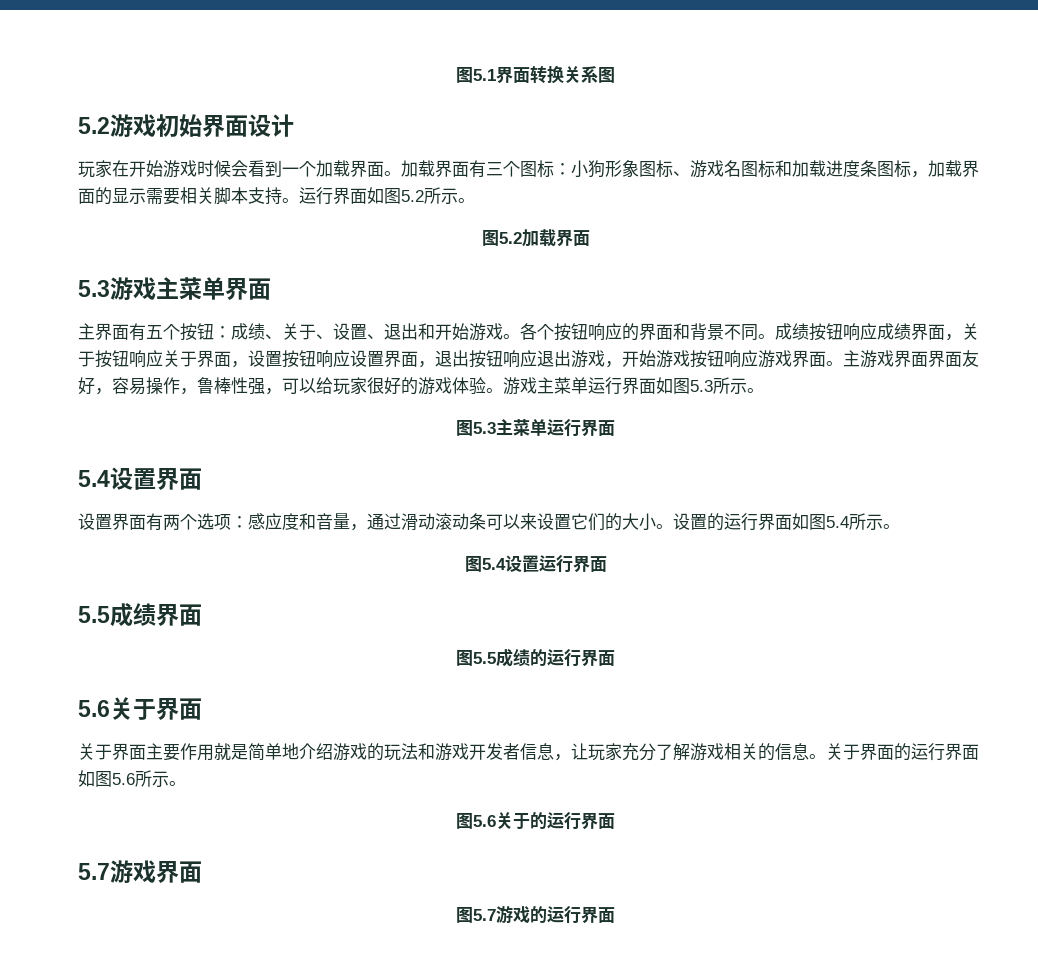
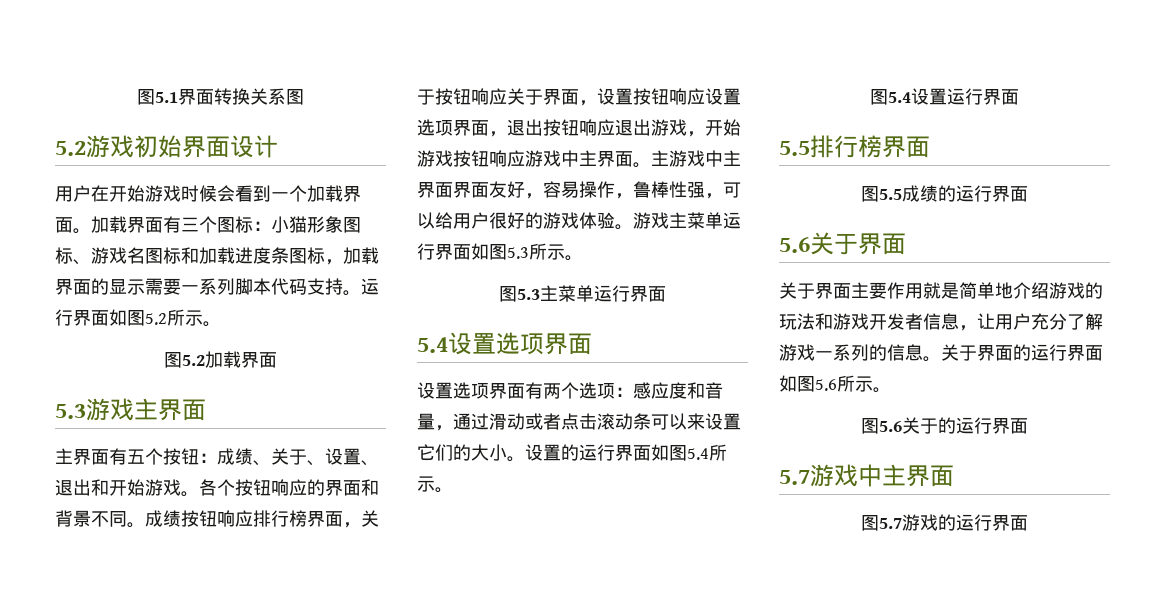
- 玩家在开始游戏时候会看到一个加载界面。
+ 用户在开始游戏时候会看到一个加载界面。
- 加载界面有三个图标：小狗形象图标、游戏名图标和加载进度条图标，加载界面的显示需要相关脚本支持。
+ 加载界面有三个图标：小猫形象图标、游戏名图标和加载进度条图标，加载界面的显示需要一系列脚本代码支持。
- 5.3游戏主菜单界面
+ 5.3游戏主界面
- 成绩按钮响应成绩界面，关于按钮响应关于界面，设置按钮响应设置界面，退出按钮响应退出游戏，开始游戏按钮响应游戏界面。
+ 成绩按钮响应排行榜界面，关于按钮响应关于界面，设置按钮响应设置选项界面，退出按钮响应退出游戏，开始游戏按钮响应游戏中主界面。
- 主游戏界面界面友好，容易操作，鲁棒性强，可以给玩家很好的游戏体验。
+ 主游戏中主界面界面友好，容易操作，鲁棒性强，可以给用户很好的游戏体验。
- 5.4设置界面
+ 5.4设置选项界面
- 设置界面有两个选项：感应度和音量，通过滑动滚动条可以来设置它们的大小。
+ 设置选项界面有两个选项：感应度和音量，通过滑动或者点击滚动条可以来设置它们的大小。
- 5.5成绩界面
+ 5.5排行榜界面
- 关于界面主要作用就是简单地介绍游戏的玩法和游戏开发者信息，让玩家充分了解游戏相关的信息。
+ 关于界面主要作用就是简单地介绍游戏的玩法和游戏开发者信息，让用户充分了解游戏一系列的信息。
- 5.7游戏界面
+ 5.7游戏中主界面

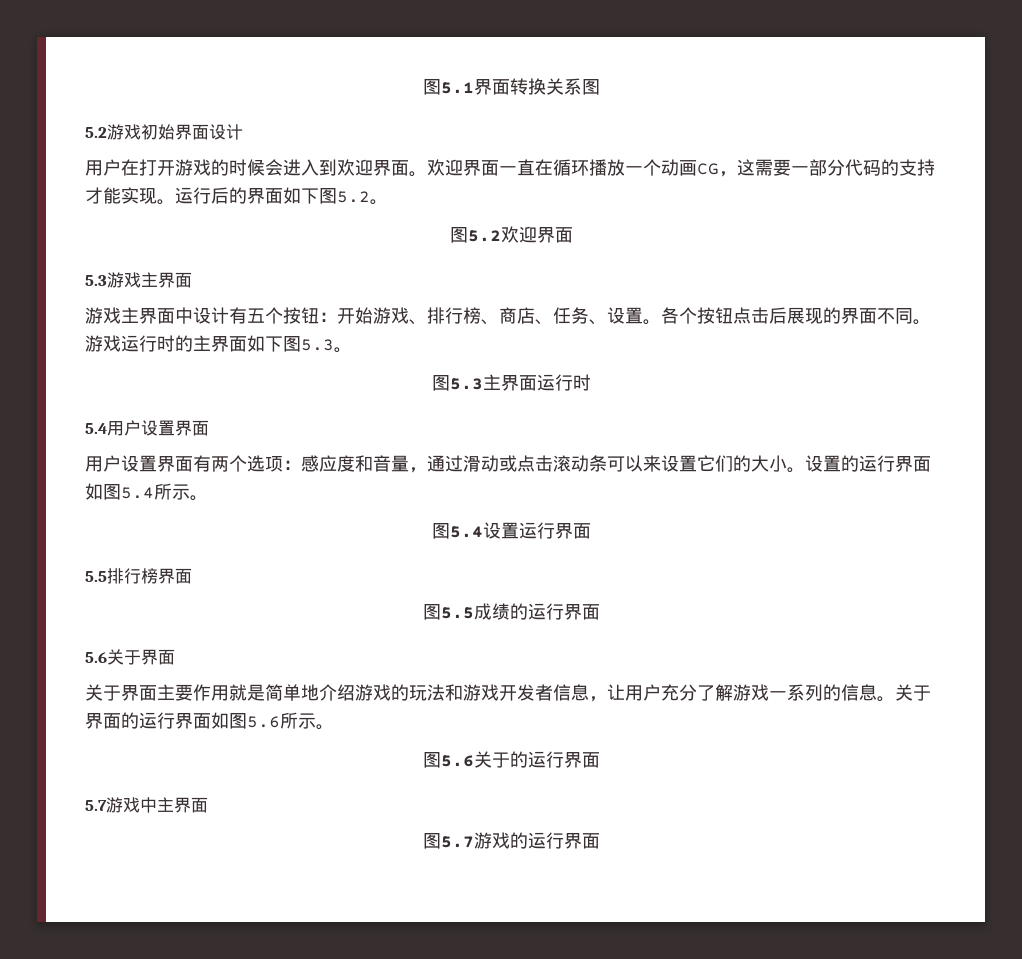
- 用户在开始游戏时候会看到一个加载界面。加载界面有三个图标：小猫形象图标、游戏名图标和加载进度条图标，加载界面的显示需要一系列脚本代码支持。运行界面如图5.2所示。
+ 用户在打开游戏的时候会进入到欢迎界面。欢迎界面一直在循环播放一个动画CG，这需要一部分代码的支持才能实现。运行后的界面如下图5.2。
- 图5.2加载界面
+ 图5.2欢迎界面
- 主界面有五个按钮：成绩、关于、设置、退出和开始游戏。各个按钮响应的界面和背景不同。成绩按钮响应排行榜界面，关于按钮响应关于界面，设置按钮响应设置选项界面，退出按钮响应退出游戏，开始游戏按钮响应游戏中主界面。主游戏中主界面界面友好，容易操作，鲁棒性强，可以给用户很好的游戏体验。游戏主菜单运行界面如图5.3所示。
- 图5.3主菜单运行界面
- 5.4设置选项界面
- 设置选项界面有两个选项：感应度和音量，通过滑动或者点击滚动条可以来设置它们的大小。
+ 游戏主界面中设计有五个按钮：开始游戏、排行榜、商店、任务、设置。各个按钮点击后展现的界面不同。游戏运行时的主界面如下图5.3。
+ 图5.3主界面运行时
+ 5.4用户设置界面
+ 用户设置界面有两个选项：感应度和音量，通过滑动或点击滚动条可以来设置它们的大小。

